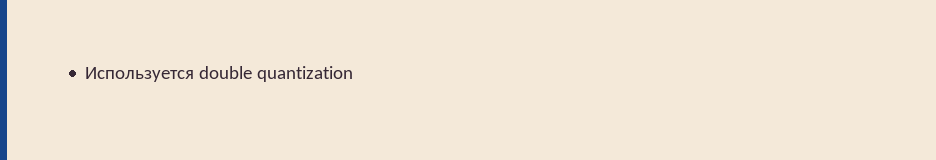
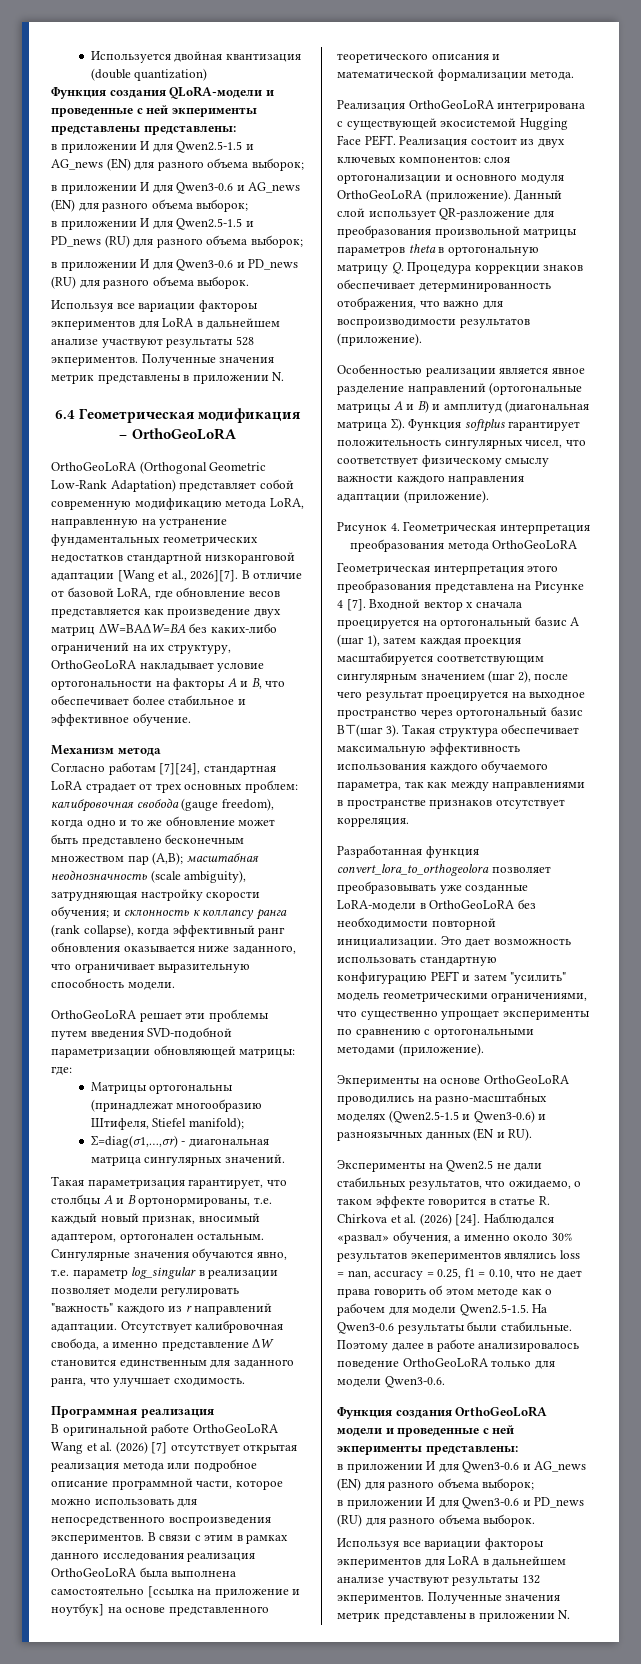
- Используется double quantization
+ Используется двойная квантизация (double quantization)
+ Функция создания QLoRA-модели и проведенные с ней экперименты представлены представлены:
+ в приложении И для Qwen2.5-1.5 и AG_news (EN) для разного объема выборок;
+ в приложении И для Qwen3-0.6 и AG_news (EN) для разного объема выборок;
+ в приложении И для Qwen2.5-1.5 и PD_news (RU) для разного объема выборок;
+ в приложении И для Qwen3-0.6 и PD_news (RU) для разного объема выборок.
+ Используя все вариации фактороы экпериментов для LoRA в дальнейшем анализе участвуют результаты 528 экпериментов. Полученные значения метрик представлены в приложении N.
+ 6.4 Геометрическая модификация – OrthoGeoLoRA
+ OrthoGeoLoRA (Orthogonal Geometric Low-Rank Adaptation) представляет собой современную модификацию метода LoRA, направленную на устранение фундаментальных геометрических недостатков стандартной низкоранговой адаптации [Wang et al., 2026][7]. В отличие от базовой LoRA, где обновление весов представляется как произведение двух матриц ΔW=BAΔW=BA без каких-либо ограничений на их структуру, OrthoGeoLoRA накладывает условие ортогональности на факторы A и B, что обеспечивает более стабильное и эффективное обучение.
+ Механизм метода
+ Согласно работам [7][24], стандартная LoRA страдает от трех основных проблем: калибровочная свобода (gauge freedom), когда одно и то же обновление может быть представлено бесконечным множеством пар (A,B); масштабная неоднозначность (scale ambiguity), затрудняющая настройку скорости обучения; и склонность к коллапсу ранга (rank collapse), когда эффективный ранг обновления оказывается ниже заданного, что ограничивает выразительную способность модели.
+ OrthoGeoLoRA решает эти проблемы путем введения SVD-подобной параметризации обновляющей матрицы: где:
+ Матрицы ортогональны (принадлежат многообразию Штифеля, Stiefel manifold);
+ Σ=diag(σ1,…,σr) - диагональная матрица сингулярных значений.
+ Такая параметризация гарантирует, что столбцы A и B ортонормированы, т.е. каждый новый признак, вносимый адаптером, ортогонален остальным. Сингулярные значения обучаются явно, т.е. параметр log_singular в реализации позволяет модели регулировать "важность" каждого из r направлений адаптации. Отсутствует калибровочная свобода, а именно представление ΔW становится единственным для заданного ранга, что улучшает сходимость.
+ Программная реализация
+ В оригинальной работе OrthoGeoLoRA Wang et al. (2026) [7] отсутствует открытая реализация метода или подробное описание программной части, которое можно использовать для непосредственного воспроизведения экспериментов. В связи с этим в рамках данного исследования реализация OrthoGeoLoRA была выполнена самостоятельно [ссылка на приложение и ноутбук] на основе представленного теоретического описания и математической формализации метода.
+ Реализация OrthoGeoLoRA интегрирована с существующей экосистемой Hugging Face PEFT. Реализация состоит из двух ключевых компонентов: слоя ортогонализации и основного модуля OrthoGeoLoRA (приложение). Данный слой использует QR-разложение для преобразования произвольной матрицы параметров theta в ортогональную матрицу Q. Процедура коррекции знаков обеспечивает детерминированность отображения, что важно для воспроизводимости результатов (приложение).
+ Особенностью реализации является явное разделение направлений (ортогональные матрицы A и B) и амплитуд (диагональная матрица Σ). Функция softplus гарантирует положительность сингулярных чисел, что соответствует физическому смыслу важности каждого направления адаптации (приложение).
+ Рисунок 4. Геометрическая интерпретация преобразования метода OrthoGeoLoRA
+ Геометрическая интерпретация этого преобразования представлена на Рисунке 4 [7]. Входной вектор x сначала проецируется на ортогональный базис A (шаг 1), затем каждая проекция масштабируется соответствующим сингулярным значением (шаг 2), после чего результат проецируется на выходное пространство через ортогональный базис B⊤(шаг 3). Такая структура обеспечивает максимальную эффективность использования каждого обучаемого параметра, так как между направлениями в пространстве признаков отсутствует корреляция.
+ Разработанная функция convert_lora_to_orthogeolora позволяет преобразовывать уже созданные LoRA-модели в OrthoGeoLoRA без необходимости повторной инициализации. Это дает возможность использовать стандартную конфигурацию PEFT и затем "усилить" модель геометрическими ограничениями, что существенно упрощает эксперименты по сравнению с ортогональными методами (приложение).
+ Экперименты на основе OrthoGeoLoRA проводились на разно-масштабных моделях (Qwen2.5-1.5 и Qwen3-0.6) и разноязычных данных (EN и RU).
+ Эксперименты на Qwen2.5 не дали стабильных результатов, что ожидаемо, о таком эффекте говорится в статье R. Chirkova et al. (2026) [24]. Наблюдался «развал» обучения, а именно около 30% результатов экепериментов являлись loss = nan, accuracy = 0.25, f1 = 0.10, что не дает права говорить об этом методе как о рабочем для модели Qwen2.5-1.5. На Qwen3-0.6 результаты были стабильные. Поэтому далее в работе анализировалось поведение OrthoGeoLoRA только для модели Qwen3-0.6.
+ Функция создания OrthoGeoLoRA модели и проведенные с ней экперименты представлены:
+ в приложении И для Qwen3-0.6 и AG_news (EN) для разного объема выборок;
+ в приложении И для Qwen3-0.6 и PD_news (RU) для разного объема выборок.
+ Используя все вариации фактороы экпериментов для LoRA в дальнейшем анализе участвуют результаты 132 экпериментов. Полученные значения метрик представлены в приложении N.

